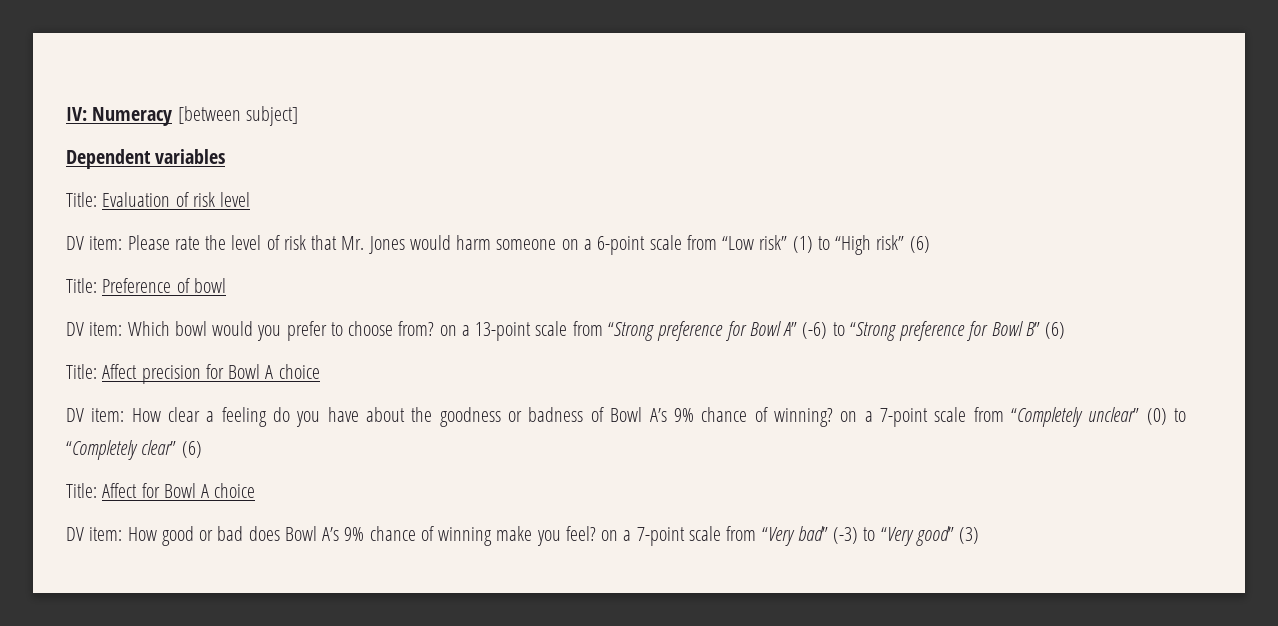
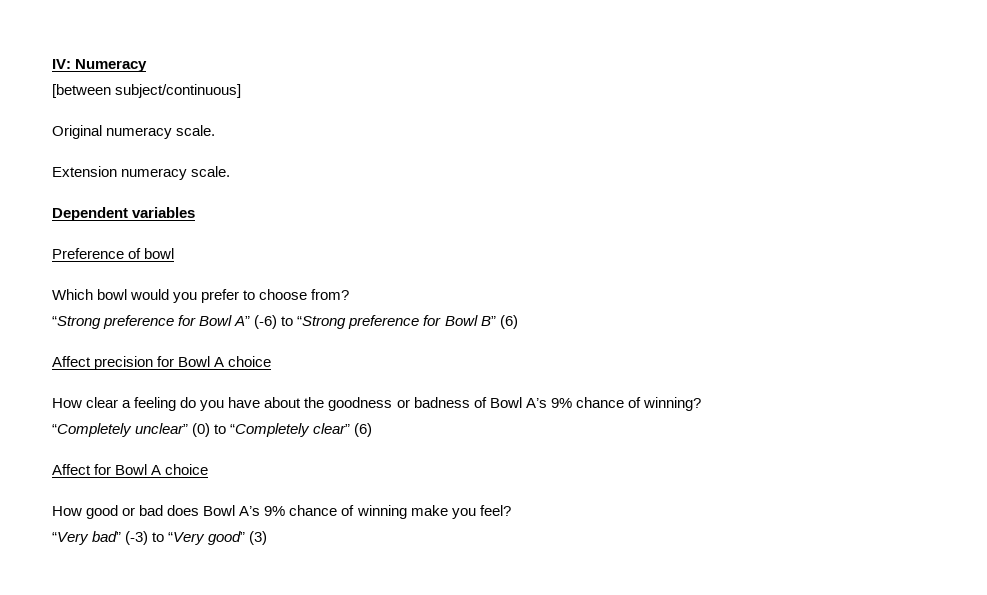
- IV: Numeracy [between subject]
+ IV: Numeracy
+ [between subject/continuous]
+ Original numeracy scale.
+ Extension numeracy scale.
  Dependent variables
- Title: Evaluation of risk level
- DV item: Please rate the level of risk that Mr. Jones would harm someone on a 6-point scale from “Low risk” (1) to “High risk” (6)
- Title: Preference of bowl
+ Preference of bowl
- DV item: Which bowl would you prefer to choose from? on a 13-point scale from “Strong preference for Bowl A” (-6) to “Strong preference for Bowl B” (6)
+ Which bowl would you prefer to choose from?
+ “Strong preference for Bowl A” (-6) to “Strong preference for Bowl B” (6)
- Title: Affect precision for Bowl A choice
+ Affect precision for Bowl A choice
- DV item: How clear a feeling do you have about the goodness or badness of Bowl A’s 9% chance of winning? on a 7-point scale from “Completely unclear” (0) to “Completely clear” (6)
+ How clear a feeling do you have about the goodness or badness of Bowl A’s 9% chance of winning?
+ “Completely unclear” (0) to “Completely clear” (6)
- Title: Affect for Bowl A choice
+ Affect for Bowl A choice
- DV item: How good or bad does Bowl A’s 9% chance of winning make you feel? on a 7-point scale from “Very bad” (-3) to “Very good” (3)
+ How good or bad does Bowl A’s 9% chance of winning make you feel?
+ “Very bad” (-3) to “Very good” (3)

